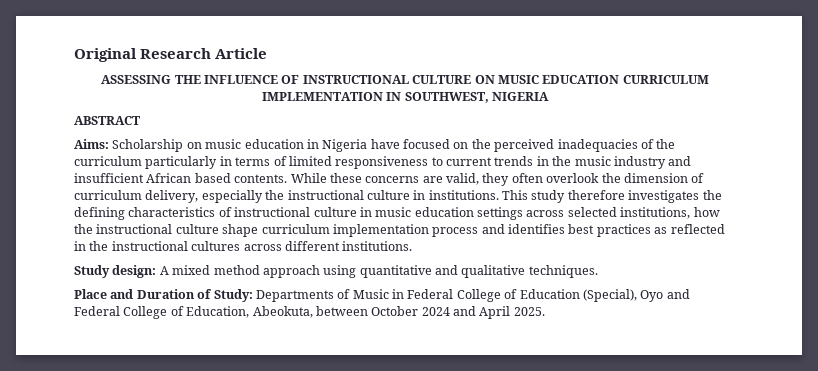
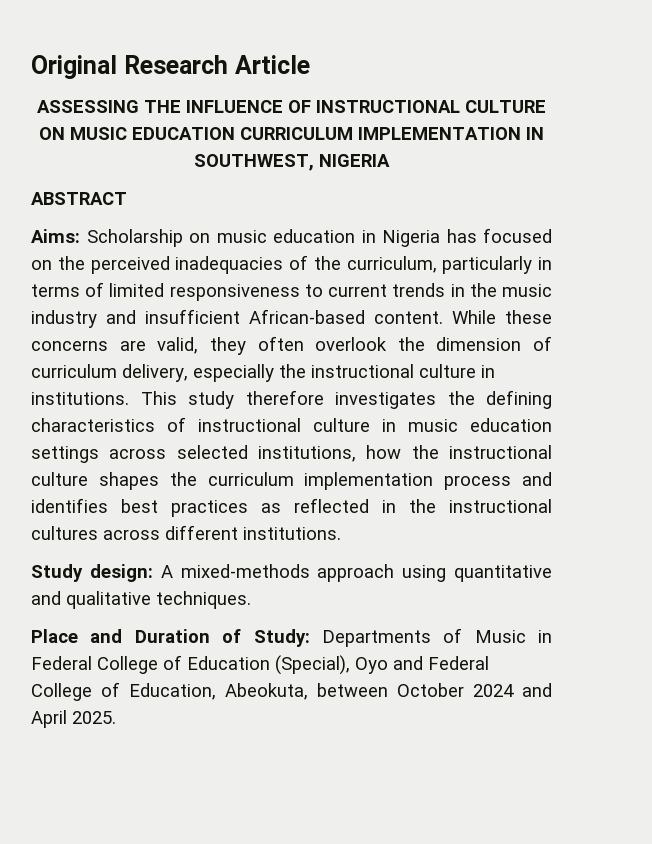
- Aims: Scholarship on music education in Nigeria have focused on the perceived inadequacies of the curriculum particularly in terms of limited responsiveness to current trends in the music industry and insufficient African based contents.
+ Aims: Scholarship on music education in Nigeria has focused on the perceived inadequacies of the curriculum, particularly in terms of limited responsiveness to current trends in the music industry and insufficient African-based content.
- This study therefore investigates the defining characteristics of instructional culture in music education settings across selected institutions, how the instructional culture shape curriculum implementation process and identifies best practices as reflected in the instructional cultures across different institutions.
+ This study therefore investigates the defining characteristics of instructional culture in music education settings across selected institutions, how the instructional culture shapes the curriculum implementation process and identifies best practices as reflected in the instructional cultures across different institutions.
- Study design: A mixed method approach using quantitative and qualitative techniques.
+ Study design: A mixed-methods approach using quantitative and qualitative techniques.

